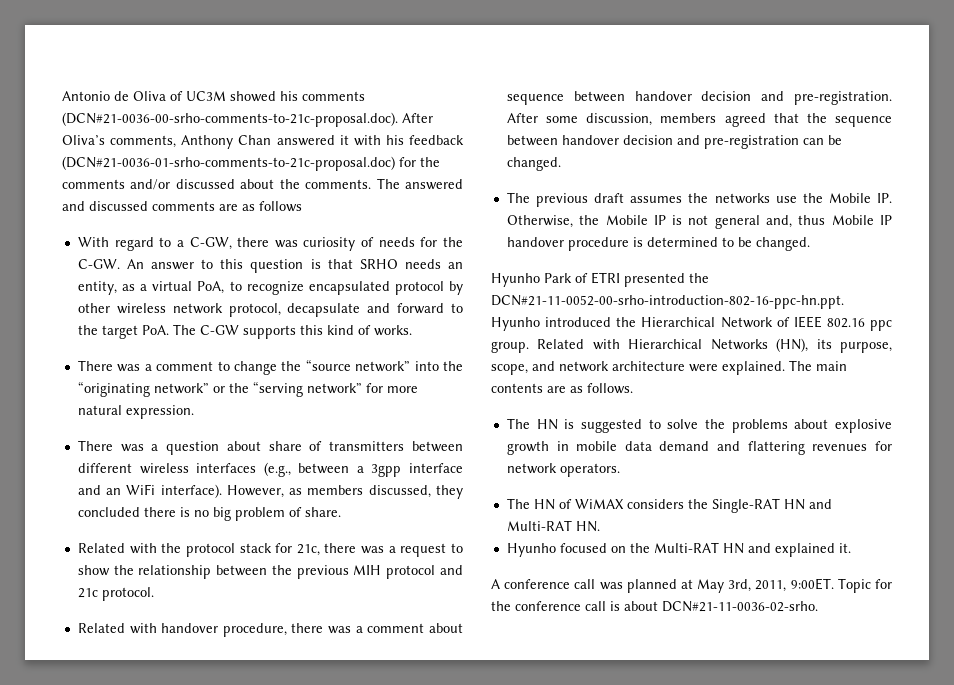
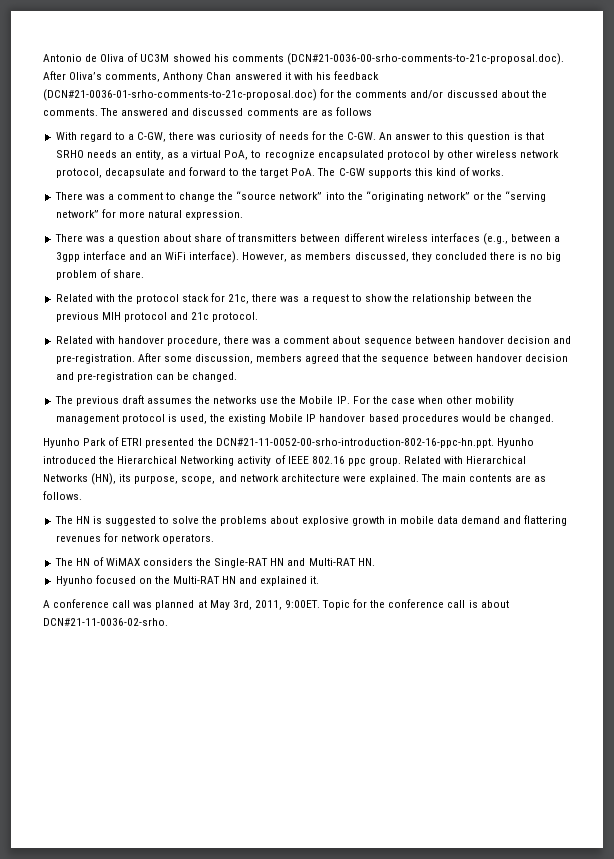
- The previous draft assumes the networks use the Mobile IP. Otherwise, the Mobile IP is not general and, thus Mobile IP handover procedure is determined to be changed.
+ The previous draft assumes the networks use the Mobile IP. For the case when other mobility management protocol is used, the existing Mobile IP handover based procedures would be changed.
- Hyunho Park of ETRI presented the DCN#21-11-0052-00-srho-introduction-802-16-ppc-hn.ppt. Hyunho introduced the Hierarchical Network of IEEE 802.16 ppc group.
+ Hyunho Park of ETRI presented the DCN#21-11-0052-00-srho-introduction-802-16-ppc-hn.ppt. Hyunho introduced the Hierarchical Networking activity of IEEE 802.16 ppc group.

